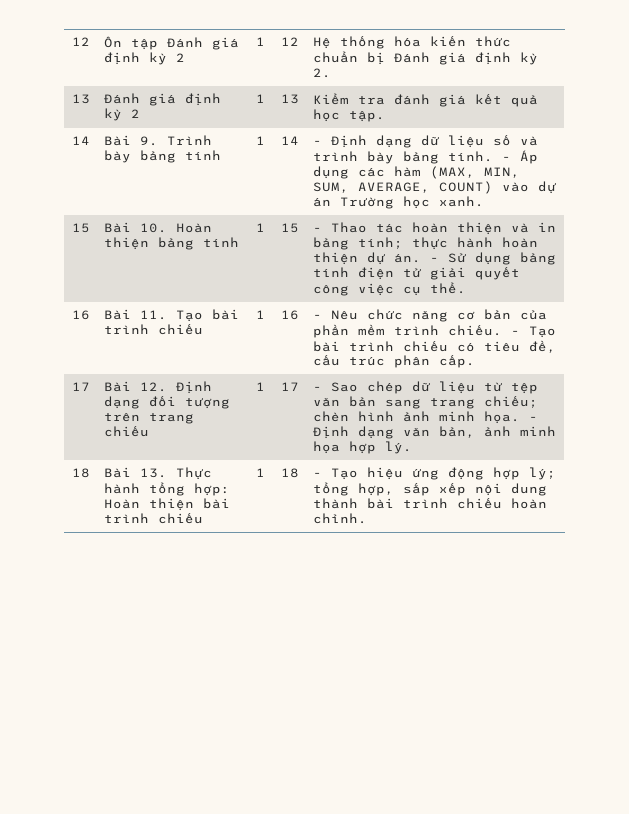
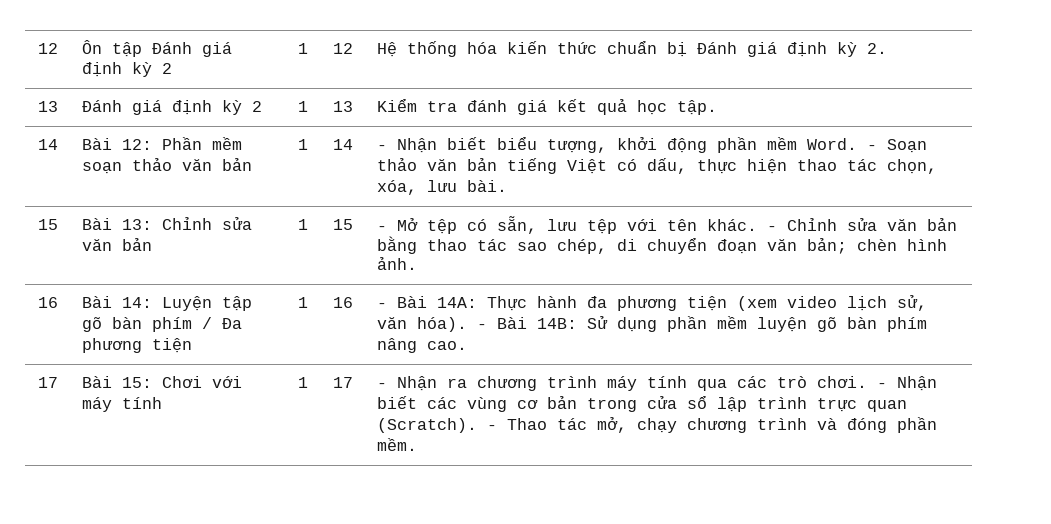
- 14 | Bài 9. Trình bày bảng tính | 1 | 14 | - Định dạng dữ liệu số và trình bày bảng tính. - Áp dụng các hàm (MAX, MIN, SUM, AVERAGE, COUNT) vào dự án Trường học xanh.
- 15 | Bài 10. Hoàn thiện bảng tính | 1 | 15 | - Thao tác hoàn thiện và in bảng tính; thực hành hoàn thiện dự án. - Sử dụng bảng tính điện tử giải quyết công việc cụ thể.
- 16 | Bài 11. Tạo bài trình chiếu | 1 | 16 | - Nêu chức năng cơ bản của phần mềm trình chiếu. - Tạo bài trình chiếu có tiêu đề, cấu trúc phân cấp.
- 17 | Bài 12. Định dạng đối tượng trên trang chiếu | 1 | 17 | - Sao chép dữ liệu từ tệp văn bản sang trang chiếu; chèn hình ảnh minh họa. - Định dạng văn bản, ảnh minh họa hợp lý.
- 18 | Bài 13. Thực hành tổng hợp: Hoàn thiện bài trình chiếu | 1 | 18 | - Tạo hiệu ứng động hợp lý; tổng hợp, sắp xếp nội dung thành bài trình chiếu hoàn chỉnh.
+ 14 | Bài 12: Phần mềm soạn thảo văn bản | 1 | 14 | - Nhận biết biểu tượng, khởi động phần mềm Word. - Soạn thảo văn bản tiếng Việt có dấu, thực hiện thao tác chọn, xóa, lưu bài.
+ 15 | Bài 13: Chỉnh sửa văn bản | 1 | 15 | - Mở tệp có sẵn, lưu tệp với tên khác. - Chỉnh sửa văn bản bằng thao tác sao chép, di chuyển đoạn văn bản; chèn hình ảnh.
+ 16 | Bài 14: Luyện tập gõ bàn phím / Đa phương tiện | 1 | 16 | - Bài 14A: Thực hành đa phương tiện (xem video lịch sử, văn hóa). - Bài 14B: Sử dụng phần mềm luyện gõ bàn phím nâng cao.
+ 17 | Bài 15: Chơi với máy tính | 1 | 17 | - Nhận ra chương trình máy tính qua các trò chơi. - Nhận biết các vùng cơ bản trong cửa sổ lập trình trực quan (Scratch). - Thao tác mở, chạy chương trình và đóng phần mềm.

